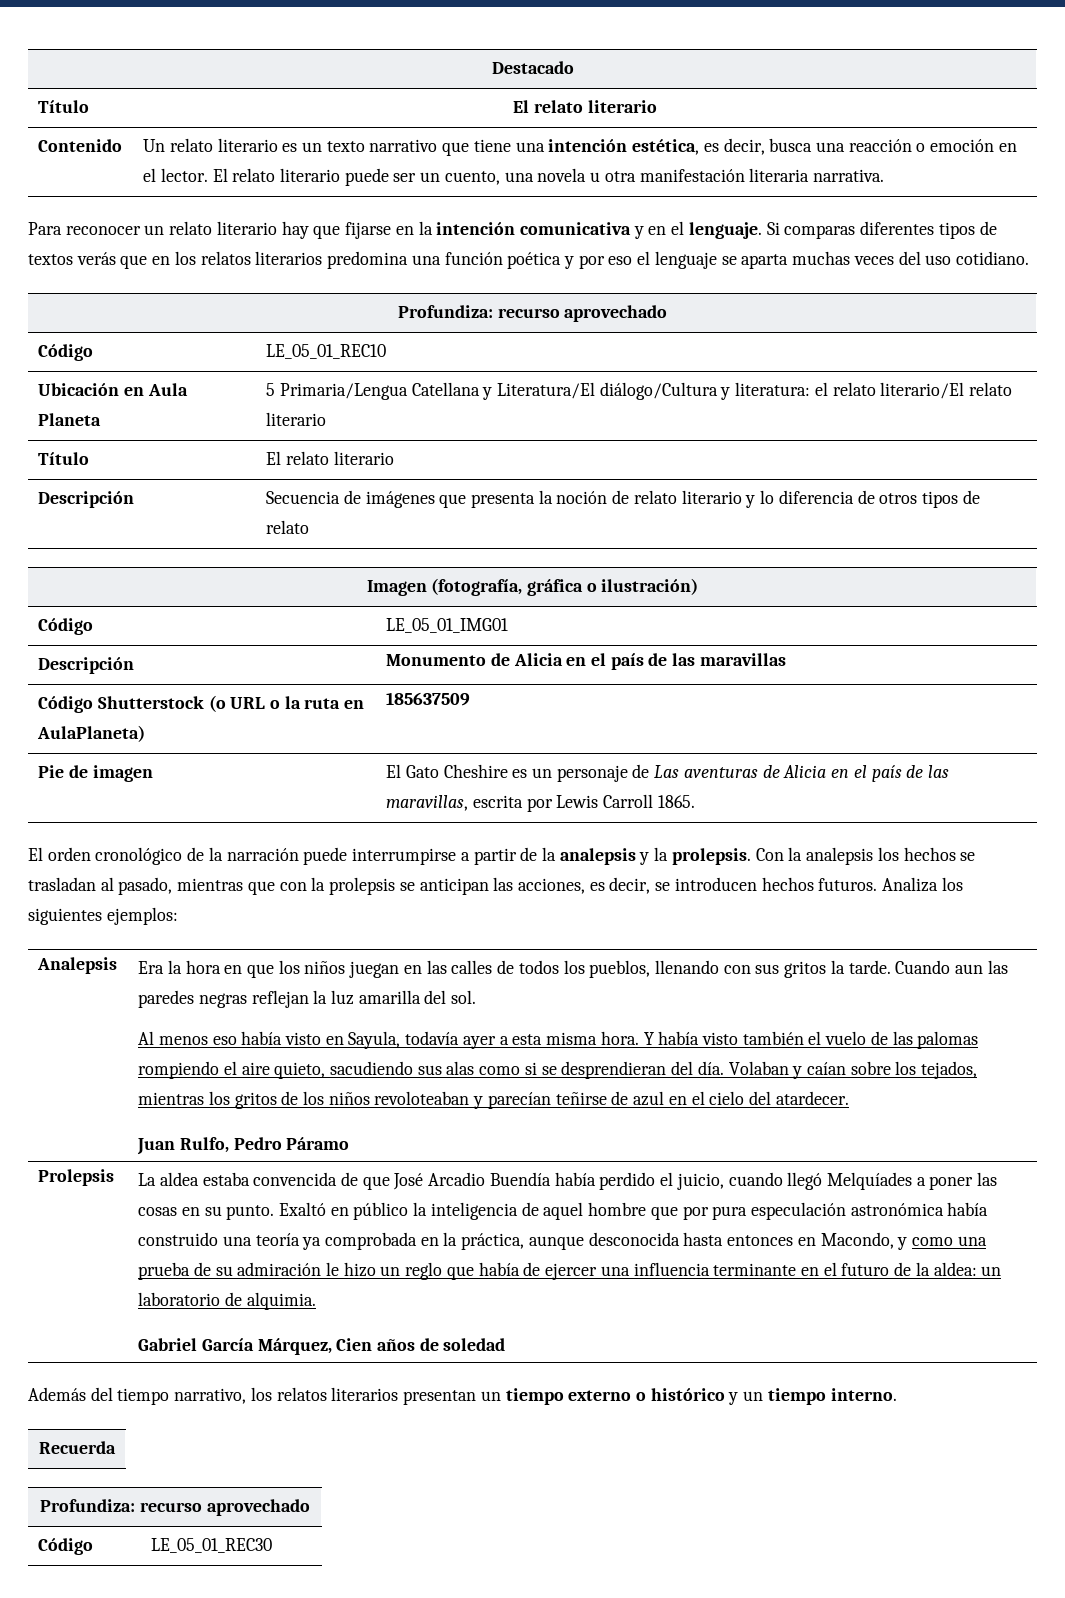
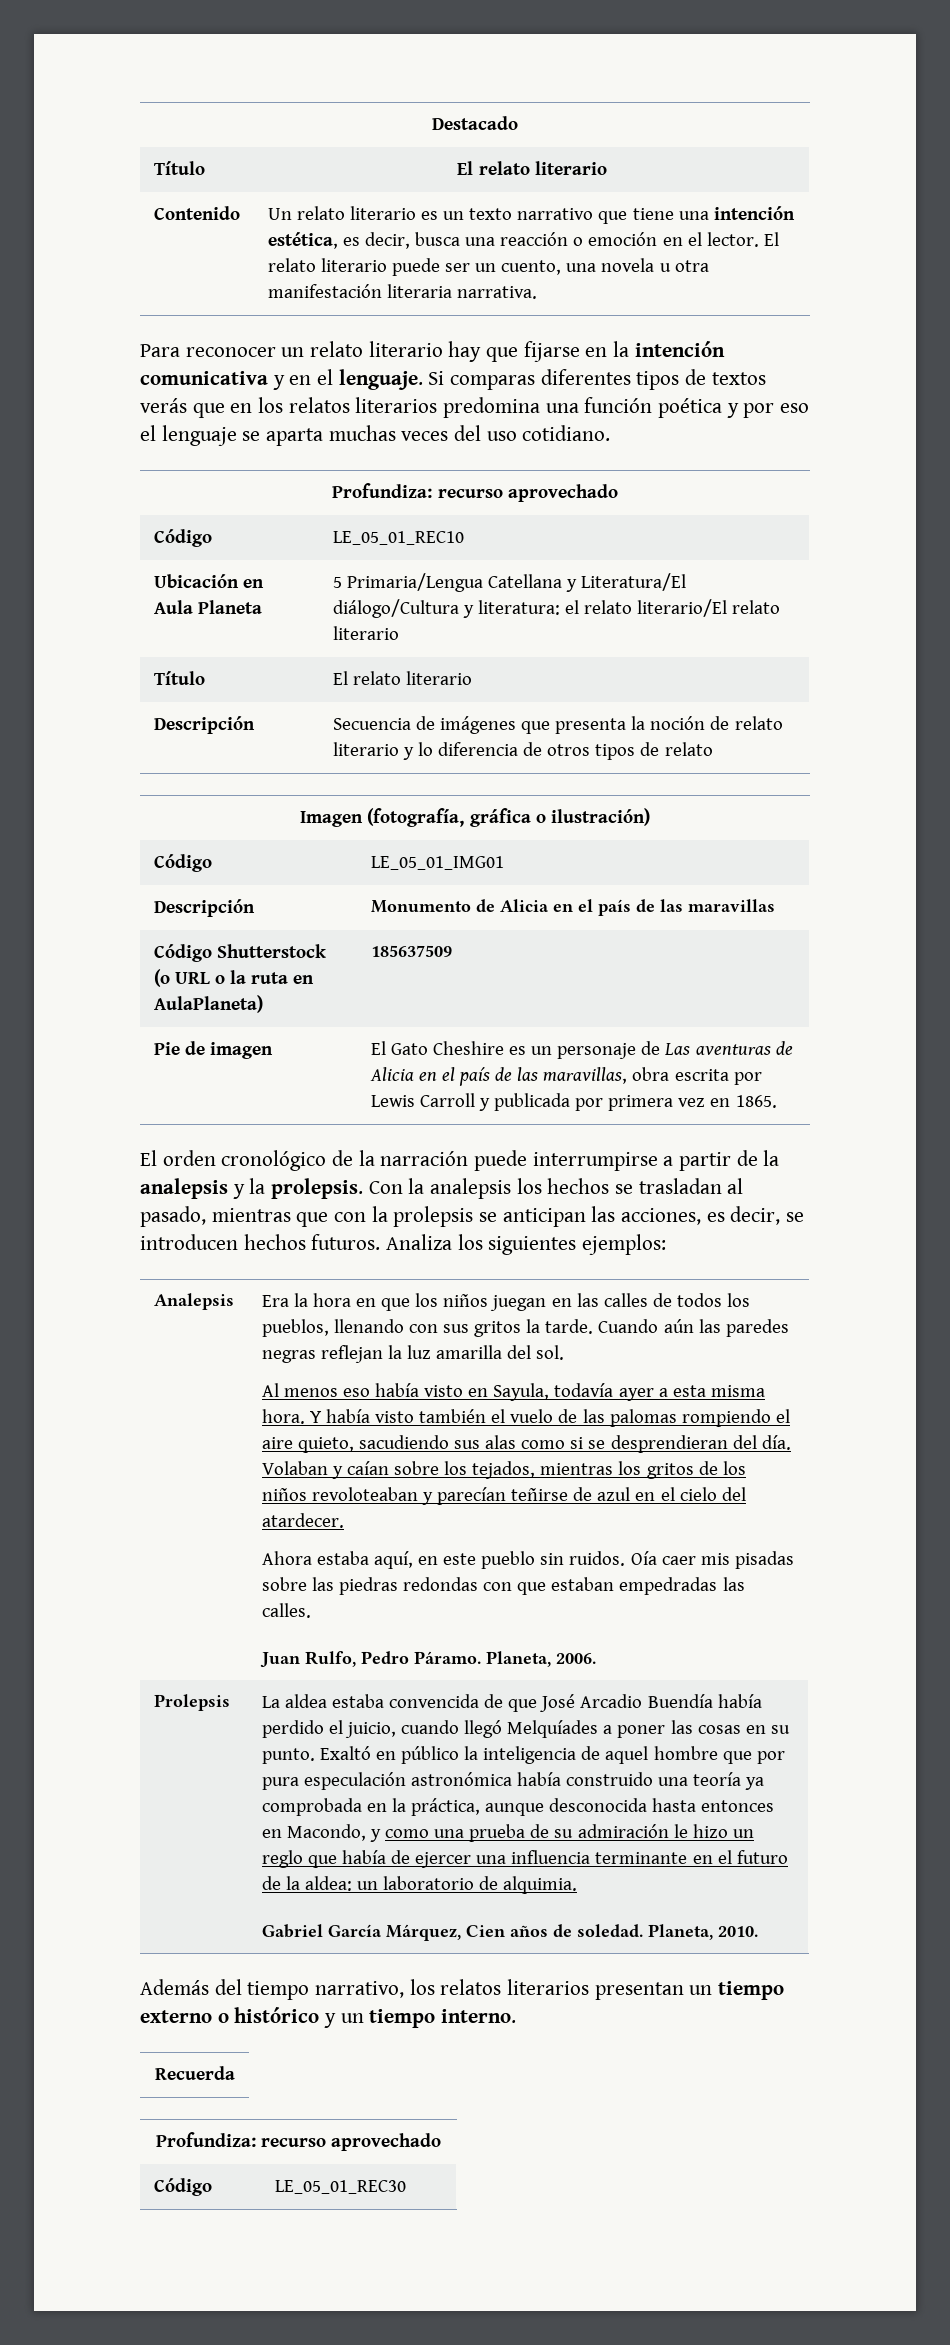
- Pie de imagen | El Gato Cheshire es un personaje de Las aventuras de Alicia en el país de las maravillas, escrita por Lewis Carroll 1865.
+ Pie de imagen | El Gato Cheshire es un personaje de Las aventuras de Alicia en el país de las maravillas, obra escrita por Lewis Carroll y publicada por primera vez en 1865.
- Cuando aun las paredes negras reflejan la luz amarilla del sol.
+ Cuando aún las paredes negras reflejan la luz amarilla del sol.
+ Ahora estaba aquí, en este pueblo sin ruidos. Oía caer mis pisadas sobre las piedras redondas con que estaban empedradas las calles.
- Juan Rulfo, Pedro Páramo
+ Juan Rulfo, Pedro Páramo. Planeta, 2006.
- Gabriel García Márquez, Cien años de soledad
+ Gabriel García Márquez, Cien años de soledad. Planeta, 2010.

